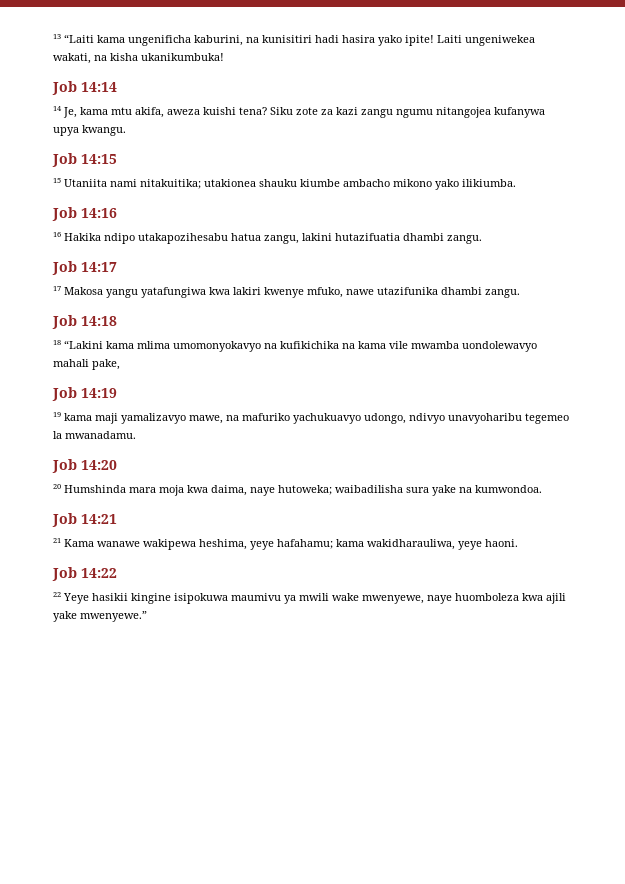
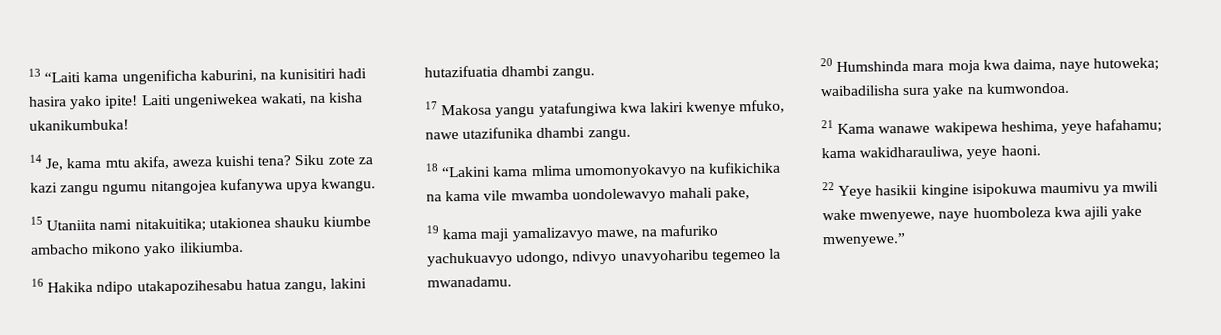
- Job 14:14
- Job 14:15
- Job 14:16
- Job 14:17
- Job 14:18
- Job 14:19
- Job 14:20
- Job 14:21
- Job 14:22

